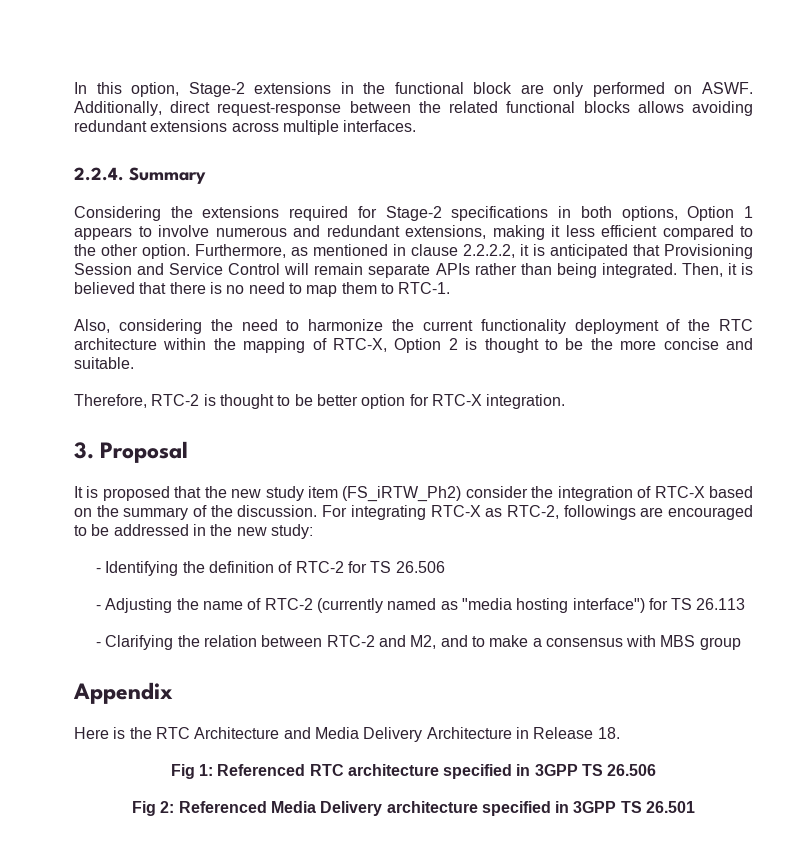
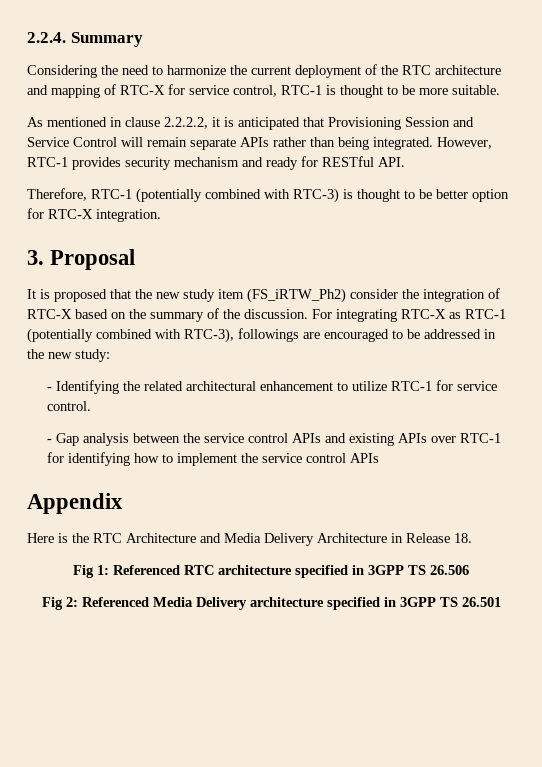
- In this option, Stage-2 extensions in the functional block are only performed on ASWF. Additionally, direct request-response between the related functional blocks allows avoiding redundant extensions across multiple interfaces.
  2.2.4. Summary
- Considering the extensions required for Stage-2 specifications in both options, Option 1 appears to involve numerous and redundant extensions, making it less efficient compared to the other option. Furthermore, as mentioned in clause 2.2.2.2, it is anticipated that Provisioning Session and Service Control will remain separate APIs rather than being integrated.
+ Considering the need to harmonize the current deployment of the RTC architecture and mapping of RTC-X for service control, RTC-1 is thought to be more suitable.
+ As mentioned in clause 2.2.2.2, it is anticipated that Provisioning Session and Service Control will remain separate APIs rather than being integrated.
- Then, it is believed that there is no need to map them to RTC-1.
- Also, considering the need to harmonize the current functionality deployment of the RTC architecture within the mapping of RTC-X, Option 2 is thought to be the more concise and suitable.
- Therefore, RTC-2 is thought to be better option for RTC-X integration.
+ However, RTC-1 provides security mechanism and ready for RESTful API.
+ Therefore, RTC-1 (potentially combined with RTC-3) is thought to be better option for RTC-X integration.
- For integrating RTC-X as RTC-2, followings are encouraged to be addressed in the new study:
+ For integrating RTC-X as RTC-1 (potentially combined with RTC-3), followings are encouraged to be addressed in the new study:
- - Identifying the definition of RTC-2 for TS 26.506
- - Adjusting the name of RTC-2 (currently named as "media hosting interface") for TS 26.113
- - Clarifying the relation between RTC-2 and M2, and to make a consensus with MBS group
+ - Identifying the related architectural enhancement to utilize RTC-1 for service control.
+ - Gap analysis between the service control APIs and existing APIs over RTC-1 for identifying how to implement the service control APIs

